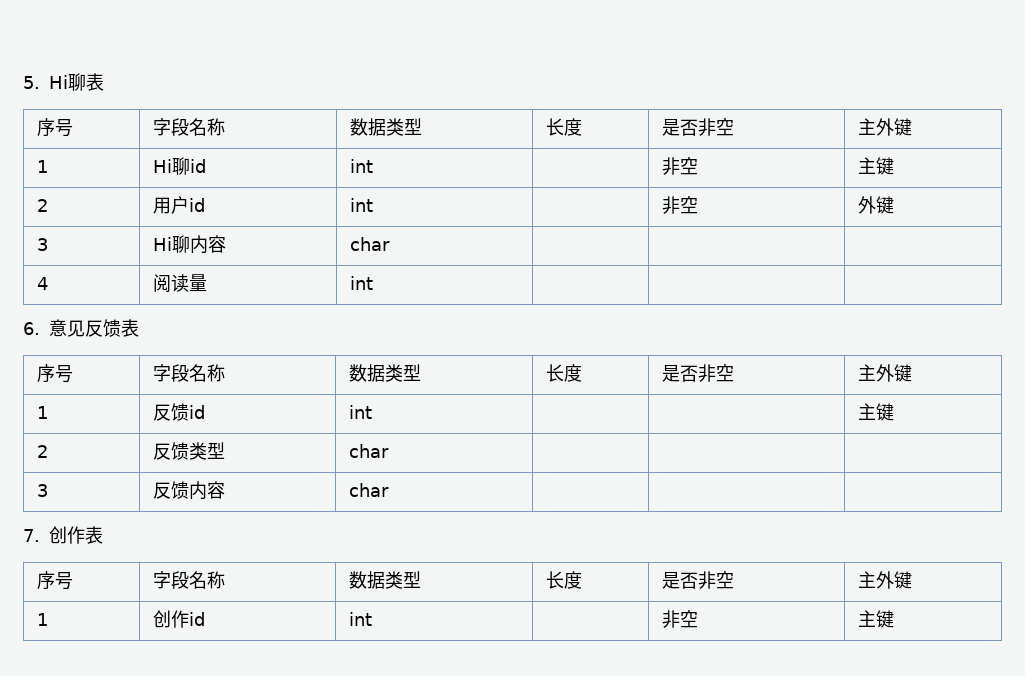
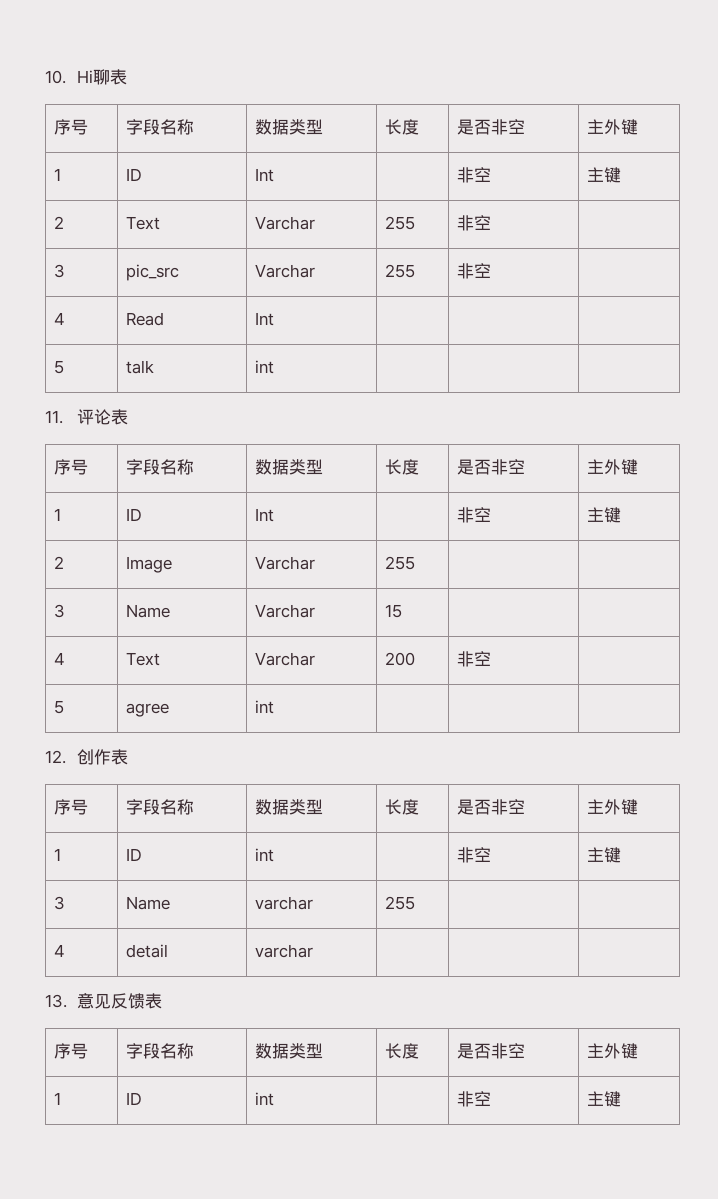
- 5. Hi聊表
+ 10. Hi聊表
  序号 | 字段名称 | 数据类型 | 长度 | 是否非空 | 主外键
- 1 | Hi聊id | int | | 非空 | 主键
- 2 | 用户id | int | | 非空 | 外键
- 3 | Hi聊内容 | char | | |
- 4 | 阅读量 | int | | |
- 6.意见反馈表
+ 1 | ID | Int | | 非空 | 主键
+ 2 | Text | Varchar | 255 | 非空 |
+ 3 | pic_src | Varchar | 255 | 非空 |
+ 4 | Read | Int | | |
+ 5 | talk | int | | |
+ 11.评论表
  序号 | 字段名称 | 数据类型 | 长度 | 是否非空 | 主外键
- 1 | 反馈id | int | | | 主键
- 2 | 反馈类型 | char | | |
- 3 | 反馈内容 | char | | |
- 7.创作表
+ 1 | ID | Int | | 非空 | 主键
+ 2 | Image | Varchar | 255 | |
+ 3 | Name | Varchar | 15 | |
+ 4 | Text | Varchar | 200 | 非空 |
+ 5 | agree | int | | |
+ 12.创作表
  序号 | 字段名称 | 数据类型 | 长度 | 是否非空 | 主外键
- 1 | 创作id | int | | 非空 | 主键
+ 1 | ID | int | | 非空 | 主键
+ 3 | Name | varchar | 255 | |
+ 4 | detail | varchar | | |
+ 13.意见反馈表
+ 序号 | 字段名称 | 数据类型 | 长度 | 是否非空 | 主外键
+ 1 | ID | int | | 非空 | 主键

